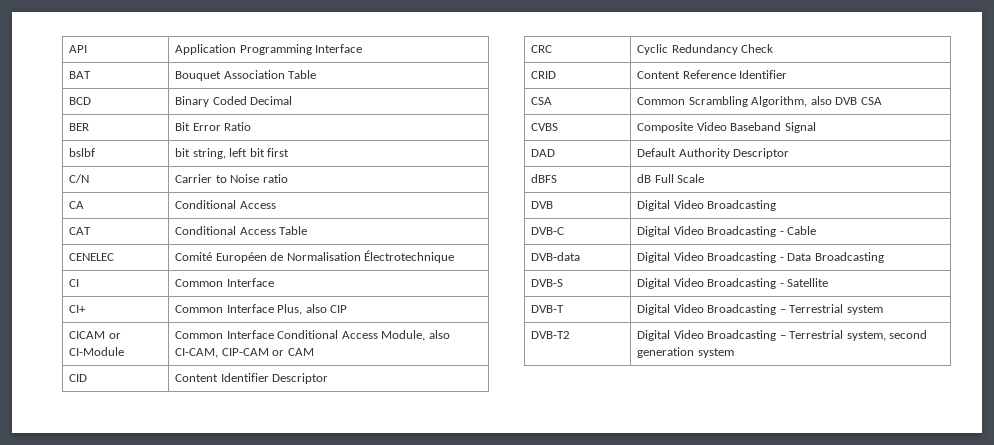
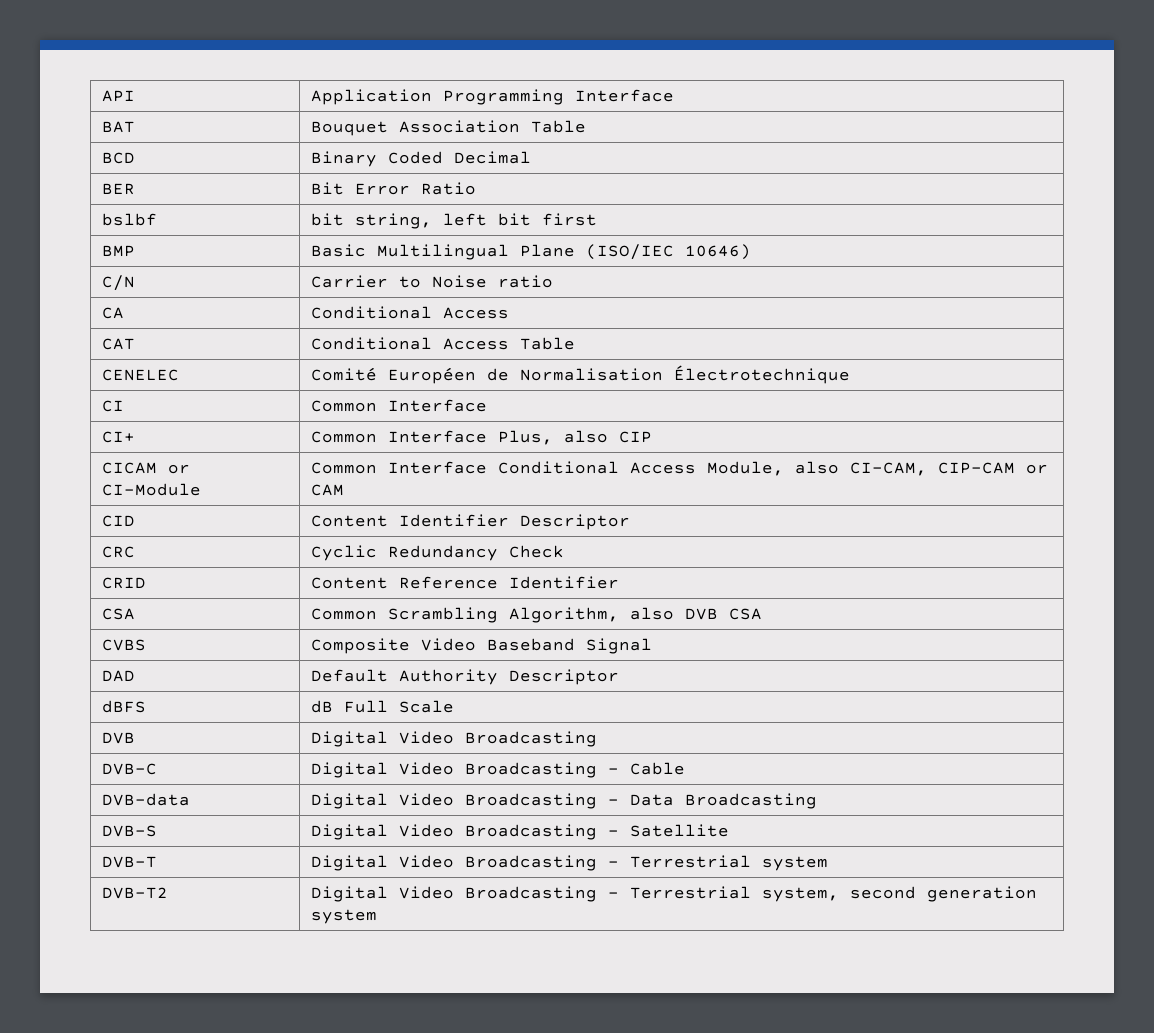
+ BMP | Basic Multilingual Plane (ISO/IEC 10646)

